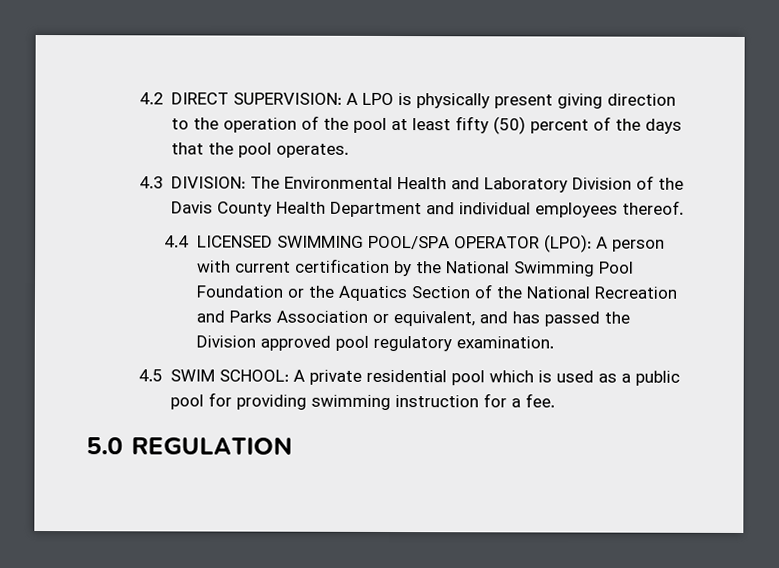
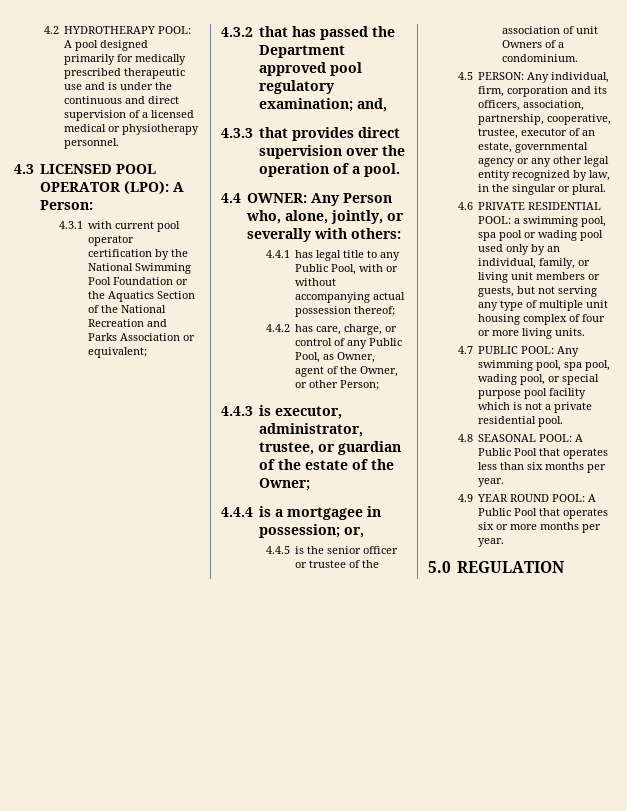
- 4.2 DIRECT SUPERVISION: A LPO is physically present giving direction to the operation of the pool at least fifty (50) percent of the days that the pool operates.
- 4.3 DIVISION: The Environmental Health and Laboratory Division of the Davis County Health Department and individual employees thereof.
- 4.4 LICENSED SWIMMING POOL/SPA OPERATOR (LPO): A person with current certification by the National Swimming Pool Foundation or the Aquatics Section of the National Recreation and Parks Association or equivalent, and has passed the Division approved pool regulatory examination.
- 4.5 SWIM SCHOOL: A private residential pool which is used as a public pool for providing swimming instruction for a fee.
+ 4.2 HYDROTHERAPY POOL: A pool designed primarily for medically prescribed therapeutic use and is under the continuous and direct supervision of a licensed medical or physiotherapy personnel.
+ 4.3 LICENSED POOL OPERATOR (LPO): A Person:
+ 4.3.1 with current pool operator certification by the National Swimming Pool Foundation or the Aquatics Section of the National Recreation and Parks Association or equivalent;
+ 4.3.2 that has passed the Department approved pool regulatory examination; and,
+ 4.3.3 that provides direct supervision over the operation of a pool.
+ 4.4 OWNER: Any Person who, alone, jointly, or severally with others:
+ 4.4.1 has legal title to any Public Pool, with or without accompanying actual possession thereof;
+ 4.4.2 has care, charge, or control of any Public Pool, as Owner, agent of the Owner, or other Person;
+ 4.4.3 is executor, administrator, trustee, or guardian of the estate of the Owner;
+ 4.4.4 is a mortgagee in possession; or,
+ 4.4.5 is the senior officer or trustee of the association of unit Owners of a condominium.
+ 4.5 PERSON: Any individual, firm, corporation and its officers, association, partnership, cooperative, trustee, executor of an estate, governmental agency or any other legal entity recognized by law, in the singular or plural.
+ 4.6 PRIVATE RESIDENTIAL POOL: a swimming pool, spa pool or wading pool used only by an individual, family, or living unit members or guests, but not serving any type of multiple unit housing complex of four or more living units.
+ 4.7 PUBLIC POOL: Any swimming pool, spa pool, wading pool, or special purpose pool facility which is not a private residential pool.
+ 4.8 SEASONAL POOL: A Public Pool that operates less than six months per year.
+ 4.9 YEAR ROUND POOL: A Public Pool that operates six or more months per year.

